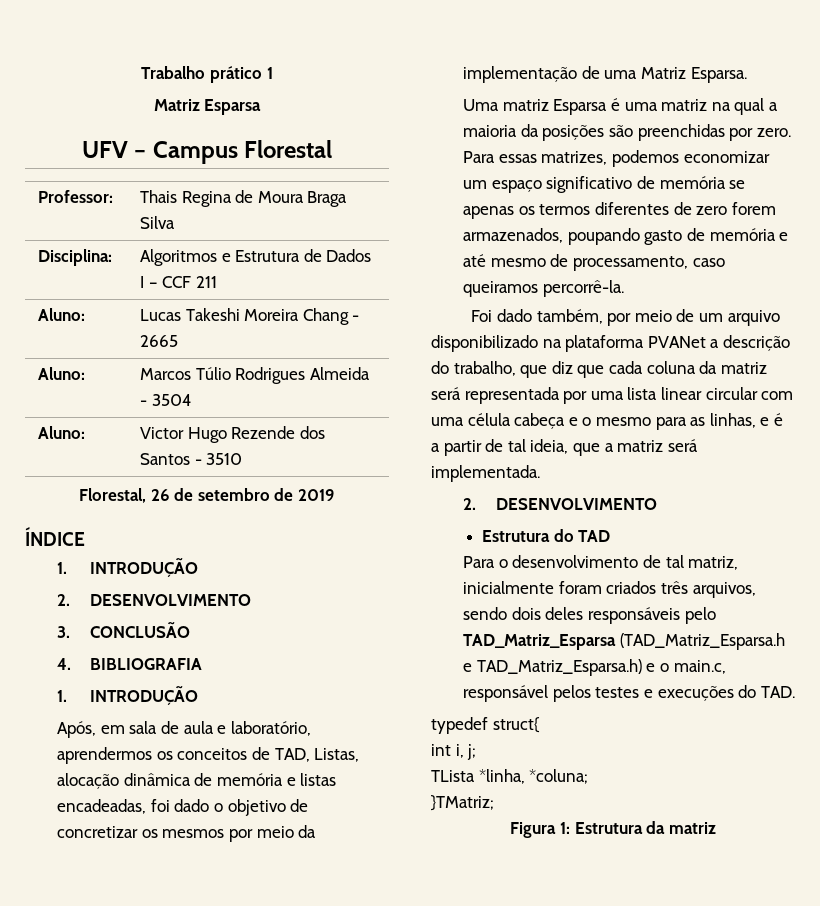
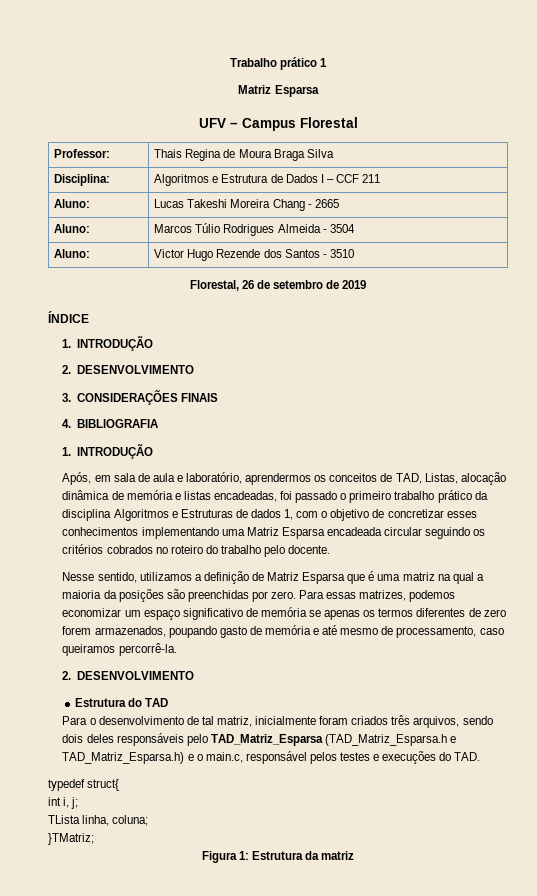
- 3. CONCLUSÃO
+ 3. CONSIDERAÇÕES FINAIS
- Após, em sala de aula e laboratório, aprendermos os conceitos de TAD, Listas, alocação dinâmica de memória e listas encadeadas, foi dado o objetivo de concretizar os mesmos por meio da implementação de uma Matriz Esparsa.
- Uma matriz Esparsa é uma matriz na qual a maioria da posições são preenchidas por zero.
+ Após, em sala de aula e laboratório, aprendermos os conceitos de TAD, Listas, alocação dinâmica de memória e listas encadeadas, foi passado o primeiro trabalho prático da disciplina Algoritmos e Estruturas de dados 1, com o objetivo de concretizar esses conhecimentos implementando uma Matriz Esparsa encadeada circular seguindo os critérios cobrados no roteiro do trabalho pelo docente.
+ Nesse sentido, utilizamos a definição de Matriz Esparsa que é uma matriz na qual a maioria da posições são preenchidas por zero.
- Foi dado também, por meio de um arquivo disponibilizado na plataforma PVANet a descrição do trabalho, que diz que cada coluna da matriz será representada por uma lista linear circular com uma célula cabeça e o mesmo para as linhas, e é a partir de tal ideia, que a matriz será implementada.
- TLista *linha, *coluna;
+ TLista linha, coluna;

